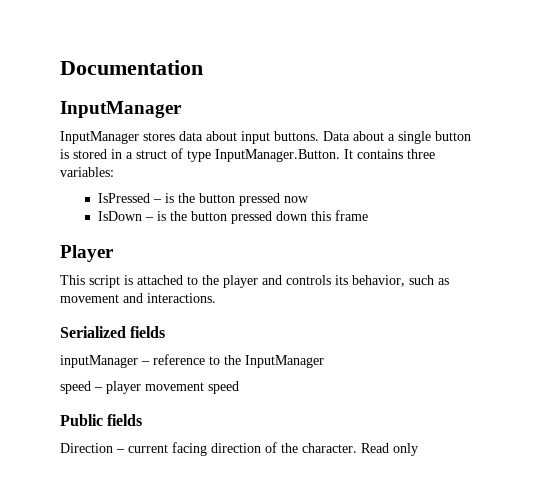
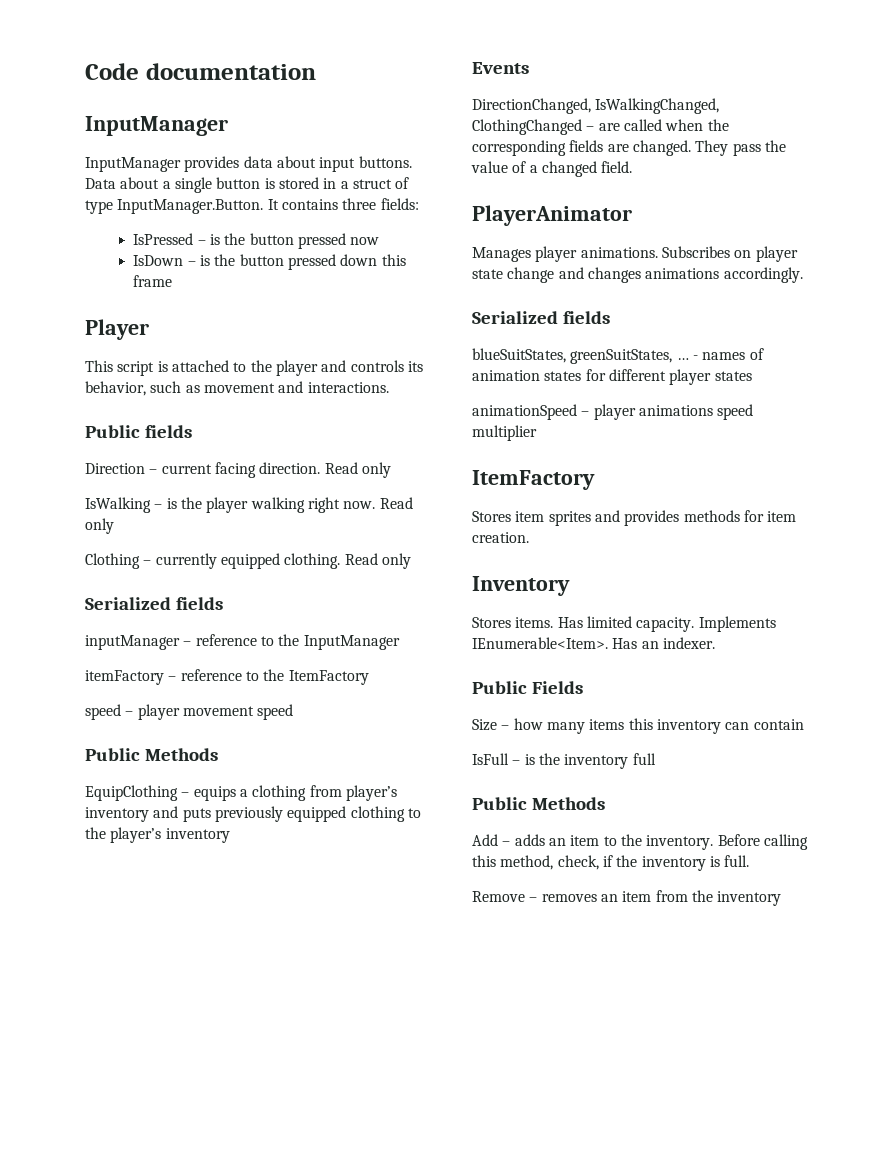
- Documentation
+ Code documentation
- InputManager stores data about input buttons.
+ InputManager provides data about input buttons.
- Data about a single button is stored in a struct of type InputManager.Button. It contains three variables:
+ Data about a single button is stored in a struct of type InputManager.Button. It contains three fields:
+ Public fields
+ Direction – current facing direction. Read only
+ IsWalking – is the player walking right now. Read only
+ Clothing – currently equipped clothing. Read only
+ itemFactory – reference to the ItemFactory
  speed – player movement speed
- Public fields
- Direction – current facing direction of the character. Read only
+ Public Methods
+ EquipClothing – equips a clothing from player’s inventory and puts previously equipped clothing to the player’s inventory
+ Events
+ DirectionChanged, IsWalkingChanged, ClothingChanged – are called when the corresponding fields are changed. They pass the value of a changed field.
+ PlayerAnimator
+ Manages player animations. Subscribes on player state change and changes animations accordingly.
+ Serialized fields
+ blueSuitStates, greenSuitStates, … - names of animation states for different player states
+ animationSpeed – player animations speed multiplier
+ ItemFactory
+ Stores item sprites and provides methods for item creation.
+ Inventory
+ Stores items. Has limited capacity. Implements IEnumerable<Item>. Has an indexer.
+ Public Fields
+ Size – how many items this inventory can contain
+ IsFull – is the inventory full
+ Public Methods
+ Add – adds an item to the inventory. Before calling this method, check, if the inventory is full.
+ Remove – removes an item from the inventory

